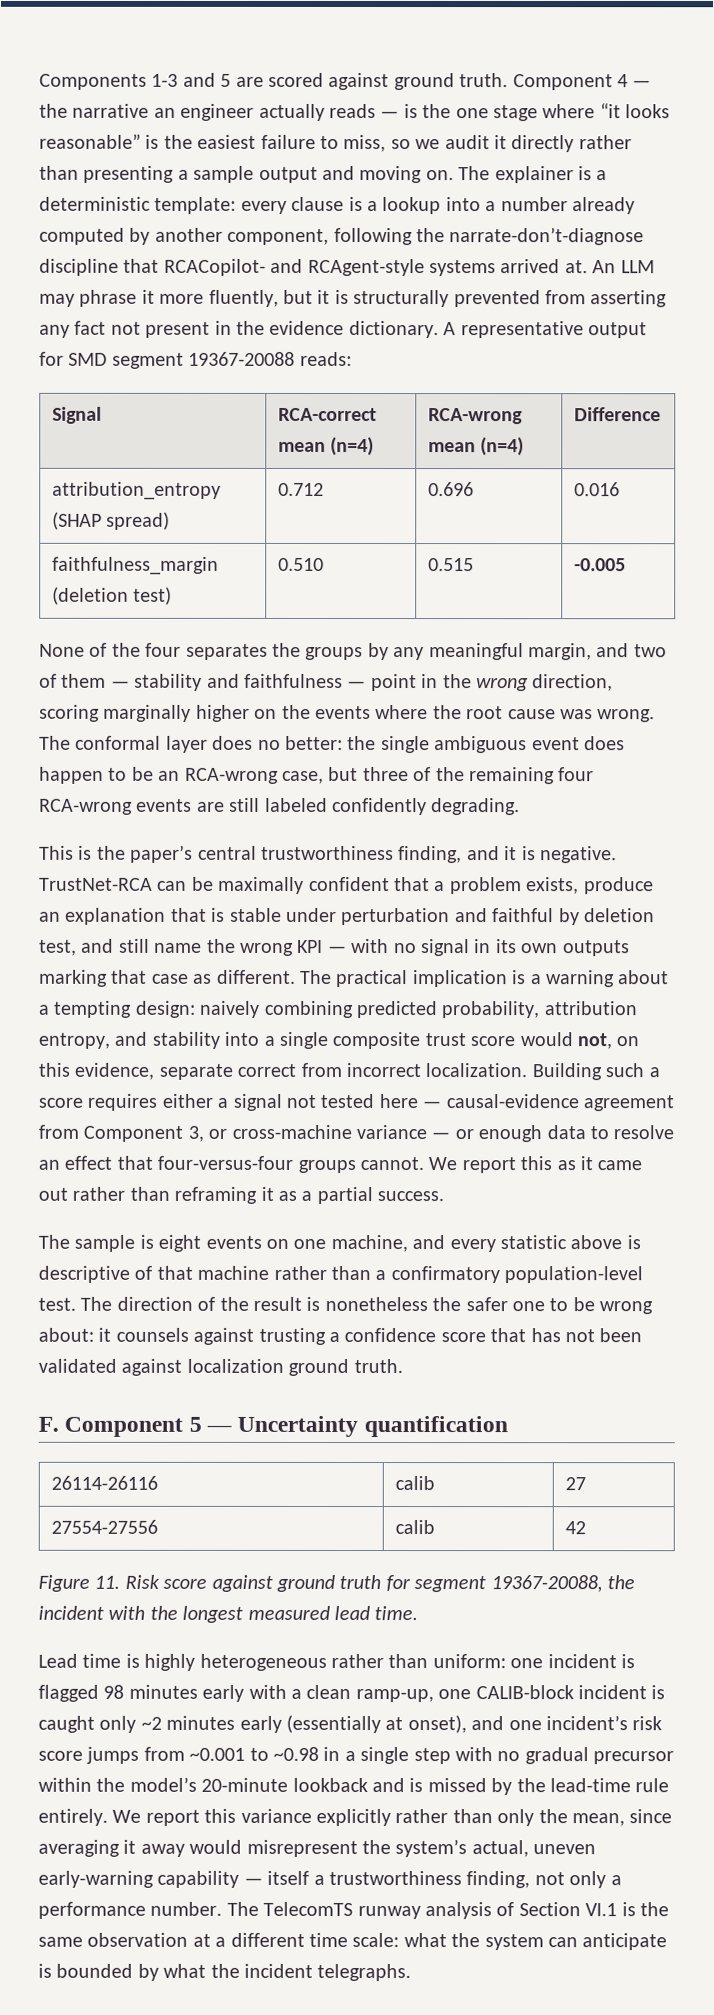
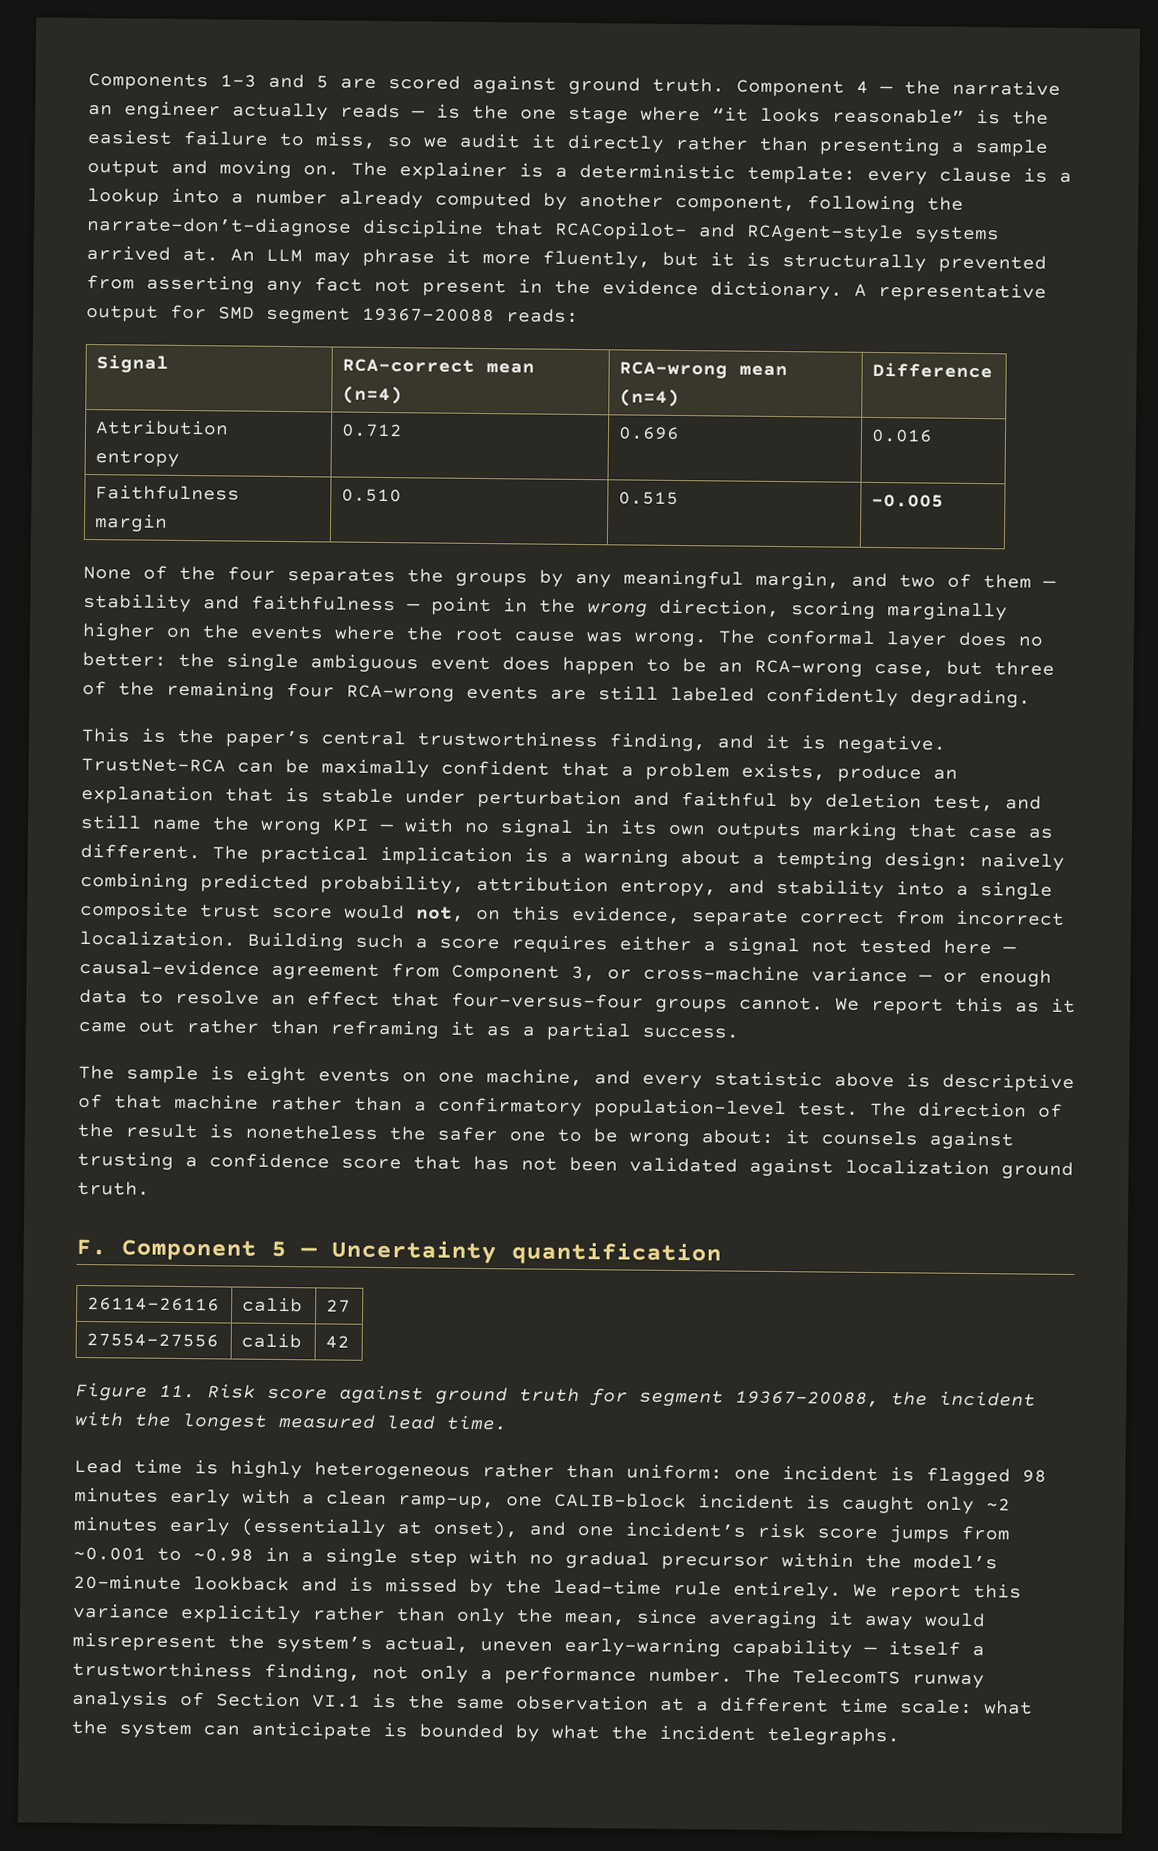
- attribution_entropy (SHAP spread) | 0.712 | 0.696 | 0.016
+ Attribution entropy | 0.712 | 0.696 | 0.016
- faithfulness_margin (deletion test) | 0.510 | 0.515 | -0.005
+ Faithfulness margin | 0.510 | 0.515 | -0.005

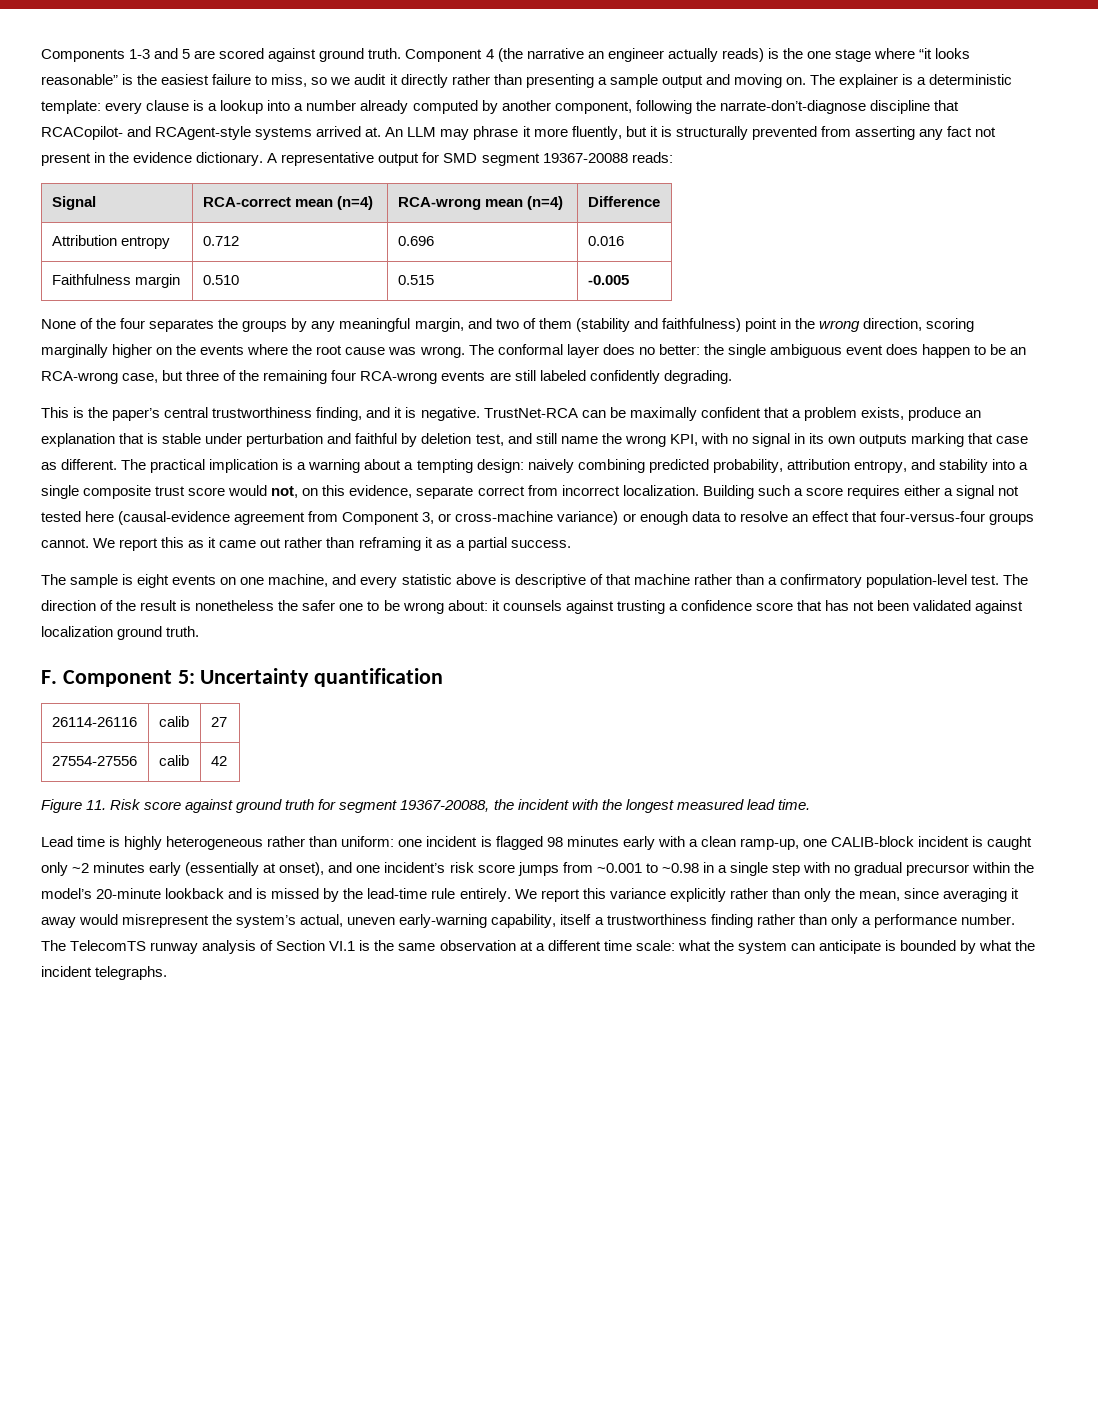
- Component 4 — the narrative an engineer actually reads — is the one stage where “it looks reasonable” is the easiest failure to miss, so we audit it directly rather than presenting a sample output and moving on.
+ Component 4 (the narrative an engineer actually reads) is the one stage where “it looks reasonable” is the easiest failure to miss, so we audit it directly rather than presenting a sample output and moving on.
- None of the four separates the groups by any meaningful margin, and two of them — stability and faithfulness — point in the wrong direction, scoring marginally higher on the events where the root cause was wrong.
+ None of the four separates the groups by any meaningful margin, and two of them (stability and faithfulness) point in the wrong direction, scoring marginally higher on the events where the root cause was wrong.
- TrustNet-RCA can be maximally confident that a problem exists, produce an explanation that is stable under perturbation and faithful by deletion test, and still name the wrong KPI — with no signal in its own outputs marking that case as different.
+ TrustNet-RCA can be maximally confident that a problem exists, produce an explanation that is stable under perturbation and faithful by deletion test, and still name the wrong KPI, with no signal in its own outputs marking that case as different.
- Building such a score requires either a signal not tested here — causal-evidence agreement from Component 3, or cross-machine variance — or enough data to resolve an effect that four-versus-four groups cannot.
+ Building such a score requires either a signal not tested here (causal-evidence agreement from Component 3, or cross-machine variance) or enough data to resolve an effect that four-versus-four groups cannot.
- F. Component 5 — Uncertainty quantification
+ F. Component 5: Uncertainty quantification
- We report this variance explicitly rather than only the mean, since averaging it away would misrepresent the system’s actual, uneven early-warning capability — itself a trustworthiness finding, not only a performance number.
+ We report this variance explicitly rather than only the mean, since averaging it away would misrepresent the system’s actual, uneven early-warning capability, itself a trustworthiness finding rather than only a performance number.

